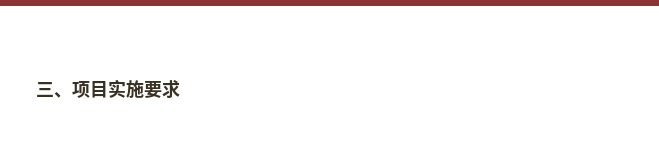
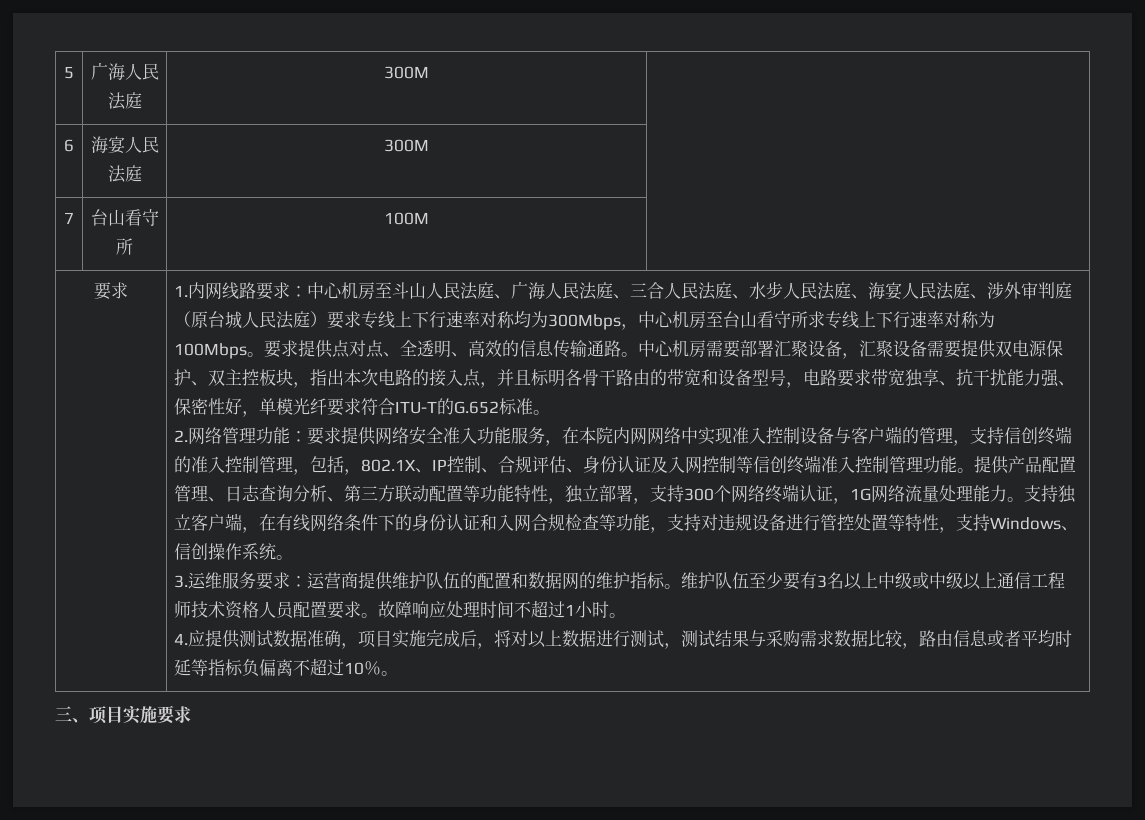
+ 5 | 广海人民法庭 | 300M |
+ 6 | 海宴人民法庭 | 300M |
+ 7 | 台山看守所 | 100M |
+ 要求 | 1.内网线路要求：中心机房至斗山人民法庭、广海人民法庭、三合人民法庭、水步人民法庭、海宴人民法庭、涉外审判庭（原台城人民法庭）要求专线上下行速率对称均为300Mbps，中心机房至台山看守所求专线上下行速率对称为100Mbps。要求提供点对点、全透明、高效的信息传输通路。中心机房需要部署汇聚设备，汇聚设备需要提供双电源保护、双主控板块，指出本次电路的接入点，并且标明各骨干路由的带宽和设备型号，电路要求带宽独享、抗干扰能力强、保密性好，单模光纤要求符合ITU-T的G.652标准。
+ 2.网络管理功能：要求提供网络安全准入功能服务，在本院内网网络中实现准入控制设备与客户端的管理，支持信创终端的准入控制管理，包括，802.1X、IP控制、合规评估、身份认证及入网控制等信创终端准入控制管理功能。提供产品配置管理、日志查询分析、第三方联动配置等功能特性，独立部署，支持300个网络终端认证，1G网络流量处理能力。支持独立客户端，在有线网络条件下的身份认证和入网合规检查等功能，支持对违规设备进行管控处置等特性，支持Windows、信创操作系统。
+ 3.运维服务要求：运营商提供维护队伍的配置和数据网的维护指标。维护队伍至少要有3名以上中级或中级以上通信工程师技术资格人员配置要求。故障响应处理时间不超过1小时。
+ 4.应提供测试数据准确，项目实施完成后，将对以上数据进行测试，测试结果与采购需求数据比较，路由信息或者平均时延等指标负偏离不超过10％。

